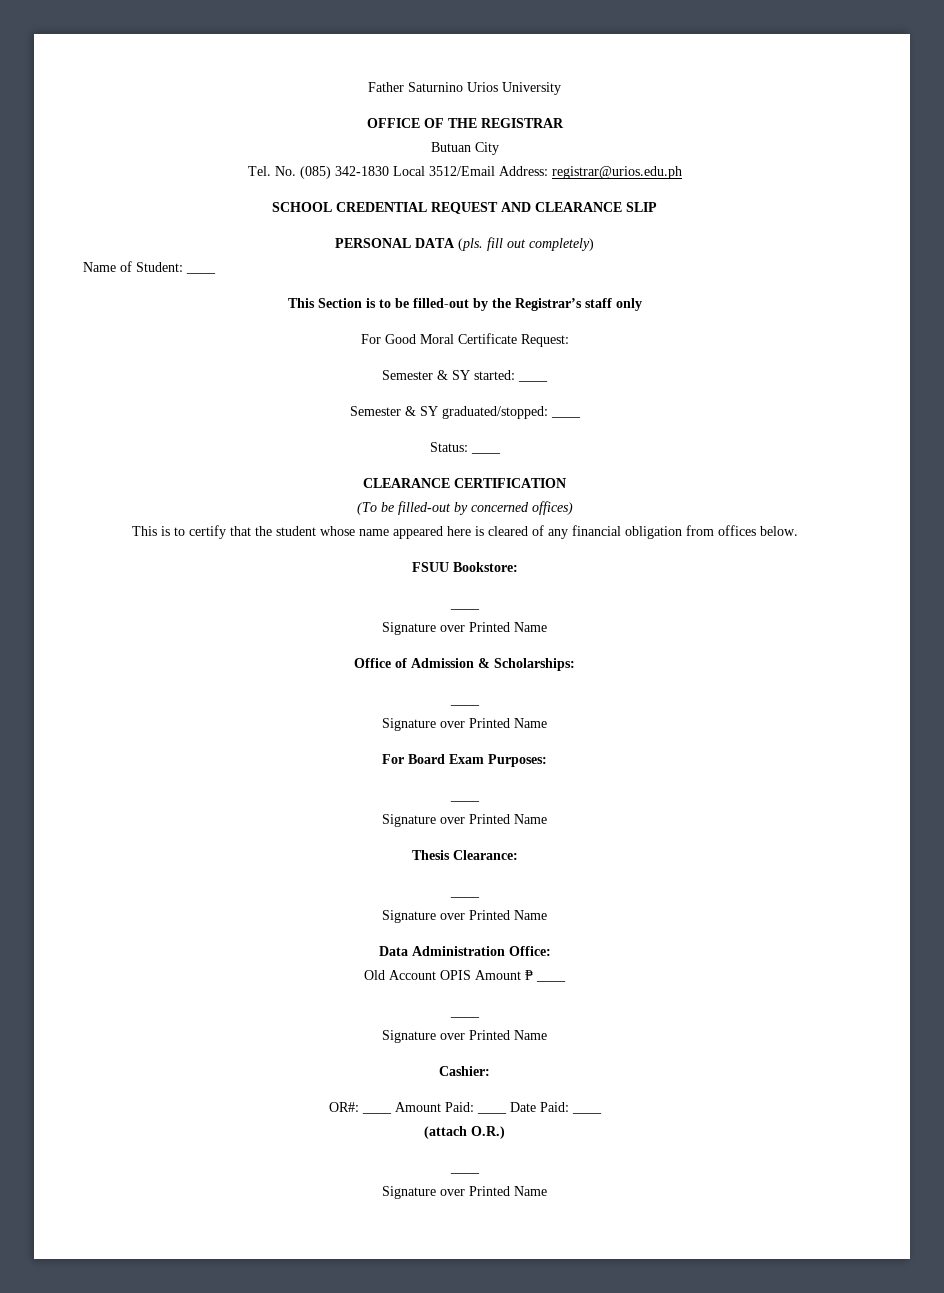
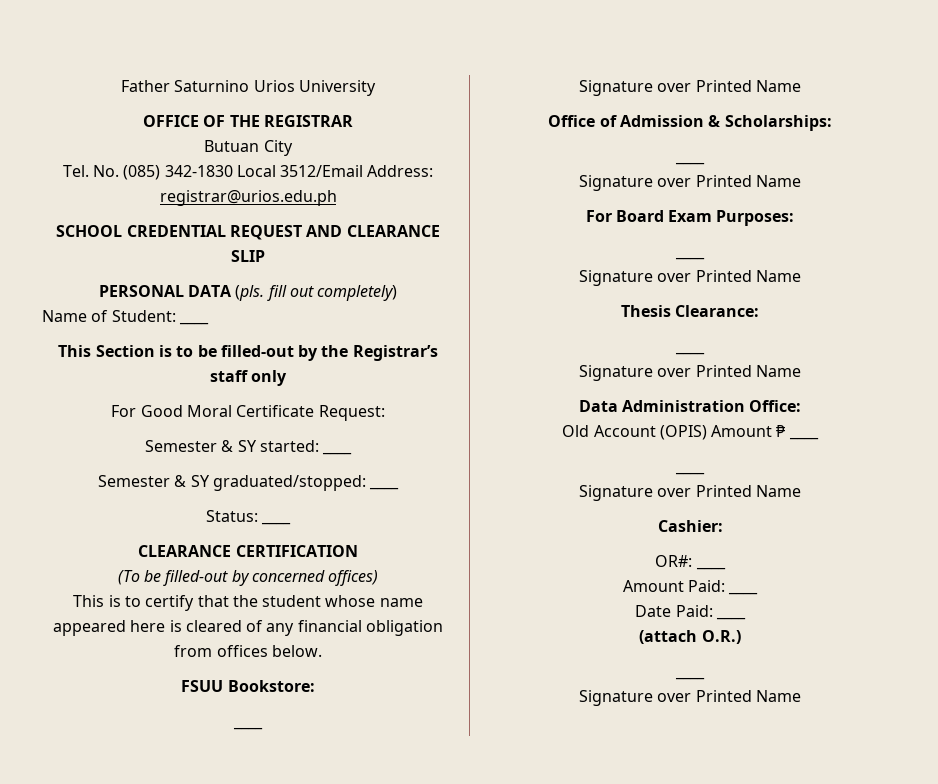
- Old Account OPIS Amount ₱ ____
+ Old Account (OPIS) Amount ₱ ____
- OR#: ____ Amount Paid: ____ Date Paid: ____
+ OR#: ____
+ Amount Paid: ____
+ Date Paid: ____

